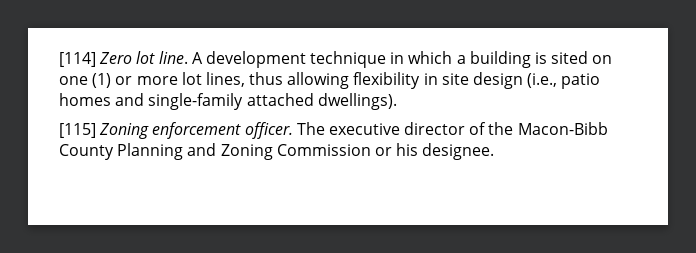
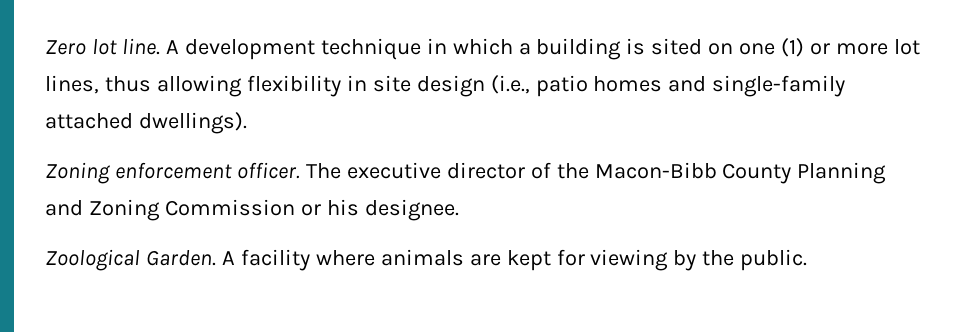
- [114] Zero lot line.
+ Zero lot line.
- [115] Zoning enforcement officer.
+ Zoning enforcement officer.
+ Zoological Garden. A facility where animals are kept for viewing by the public.

